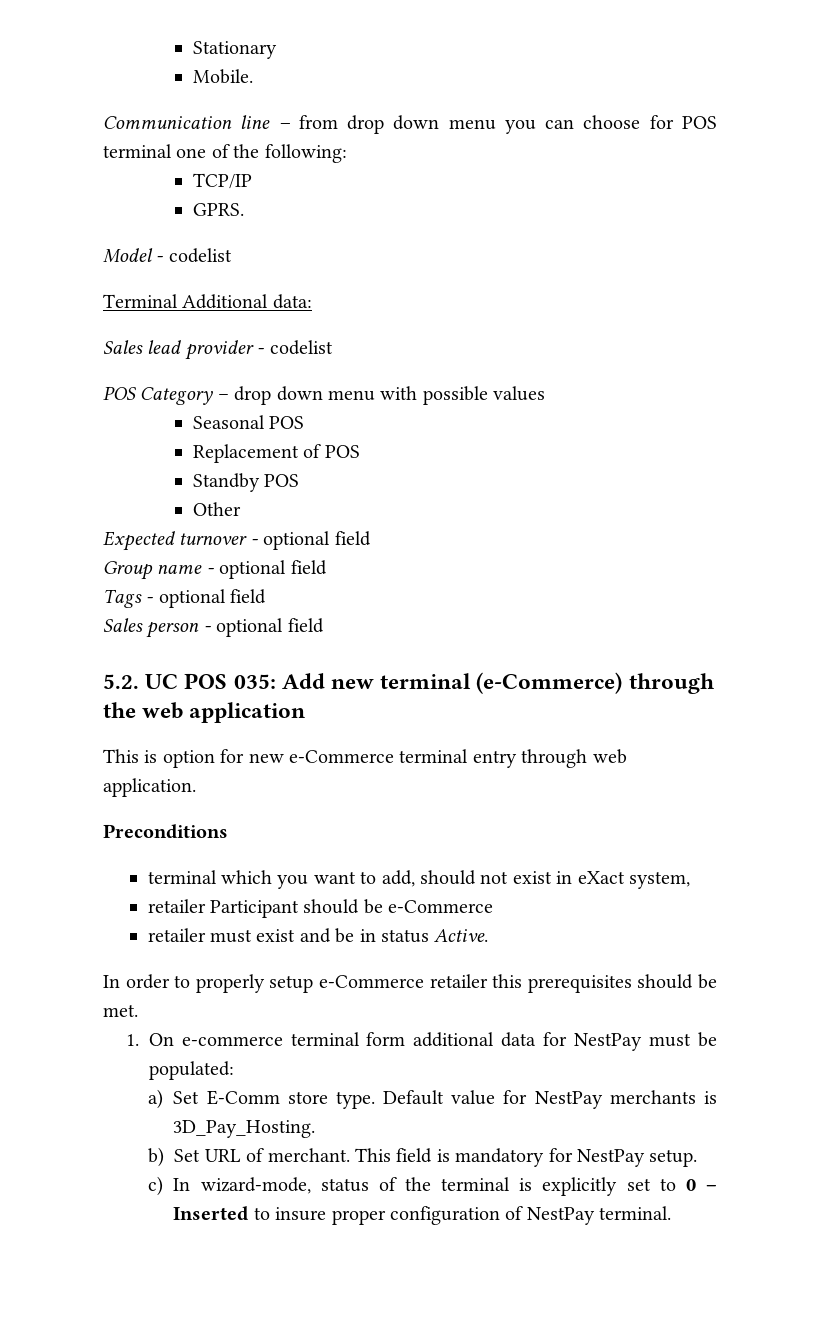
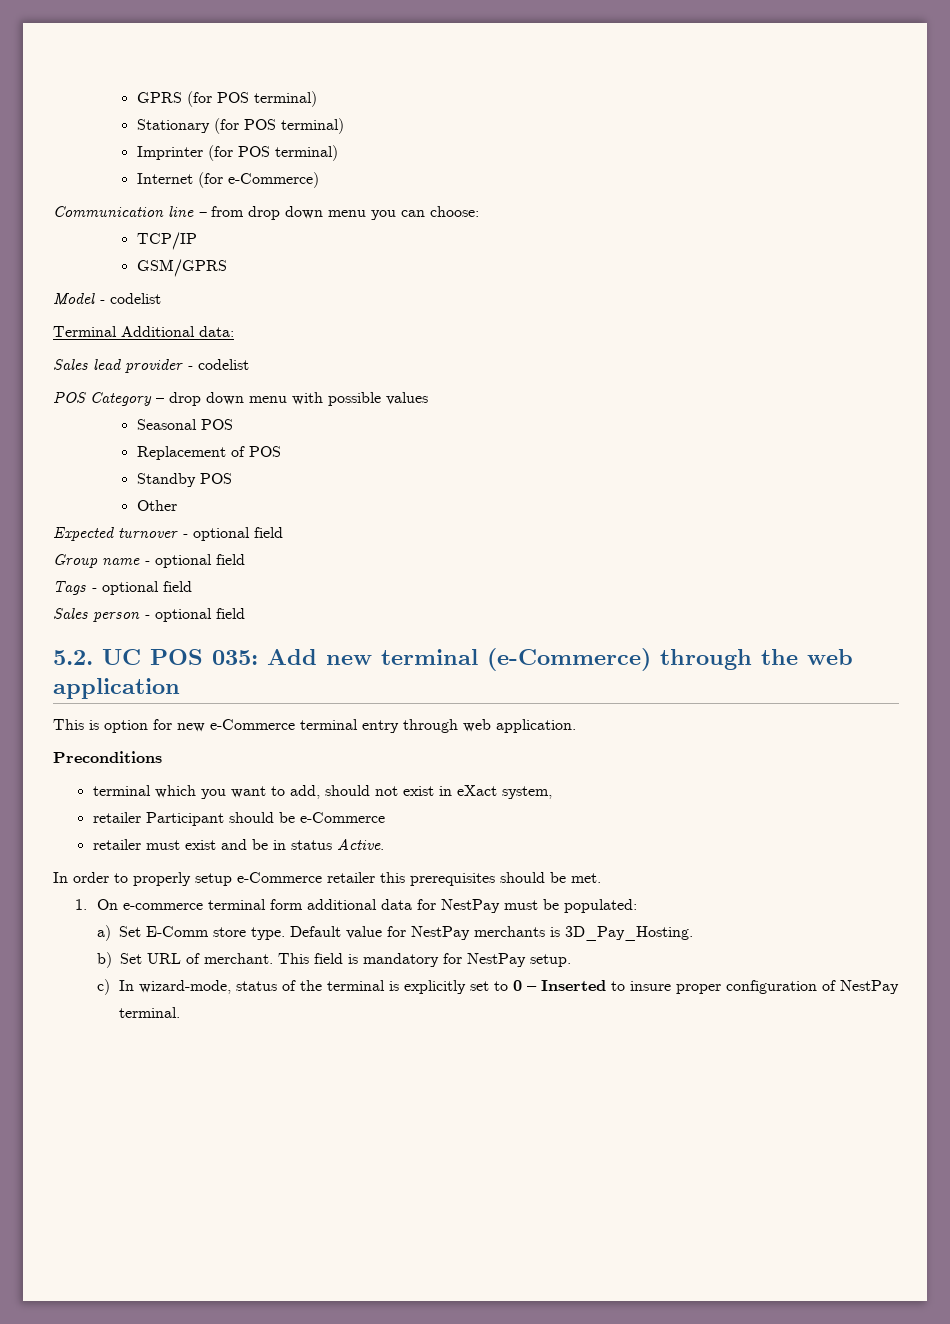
- Stationary
- Mobile.
+ GPRS (for POS terminal)
+ Stationary (for POS terminal)
+ Imprinter (for POS terminal)
+ Internet (for e-Commerce)
- Communication line – from drop down menu you can choose for POS terminal one of the following:
+ Communication line – from drop down menu you can choose:
- GPRS.
+ GSM/GPRS

